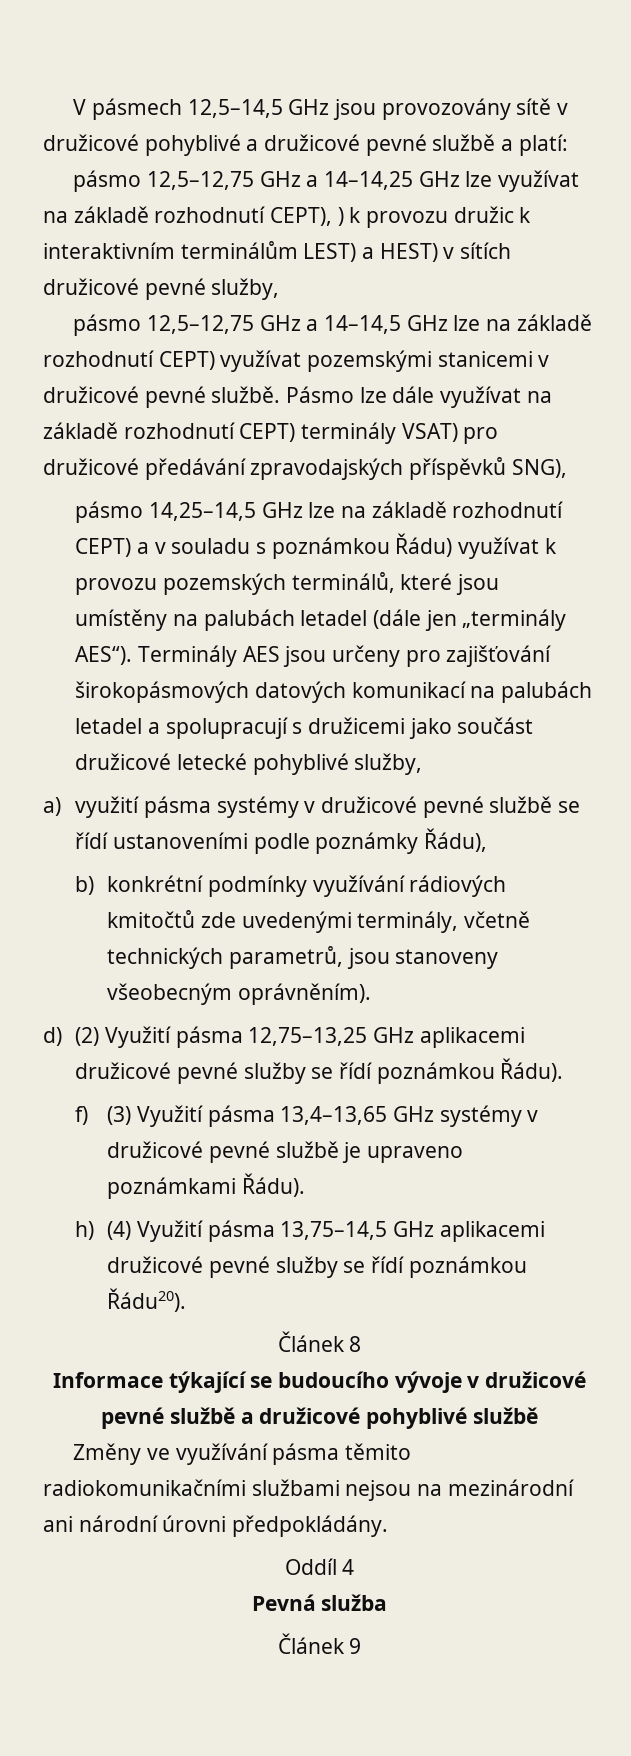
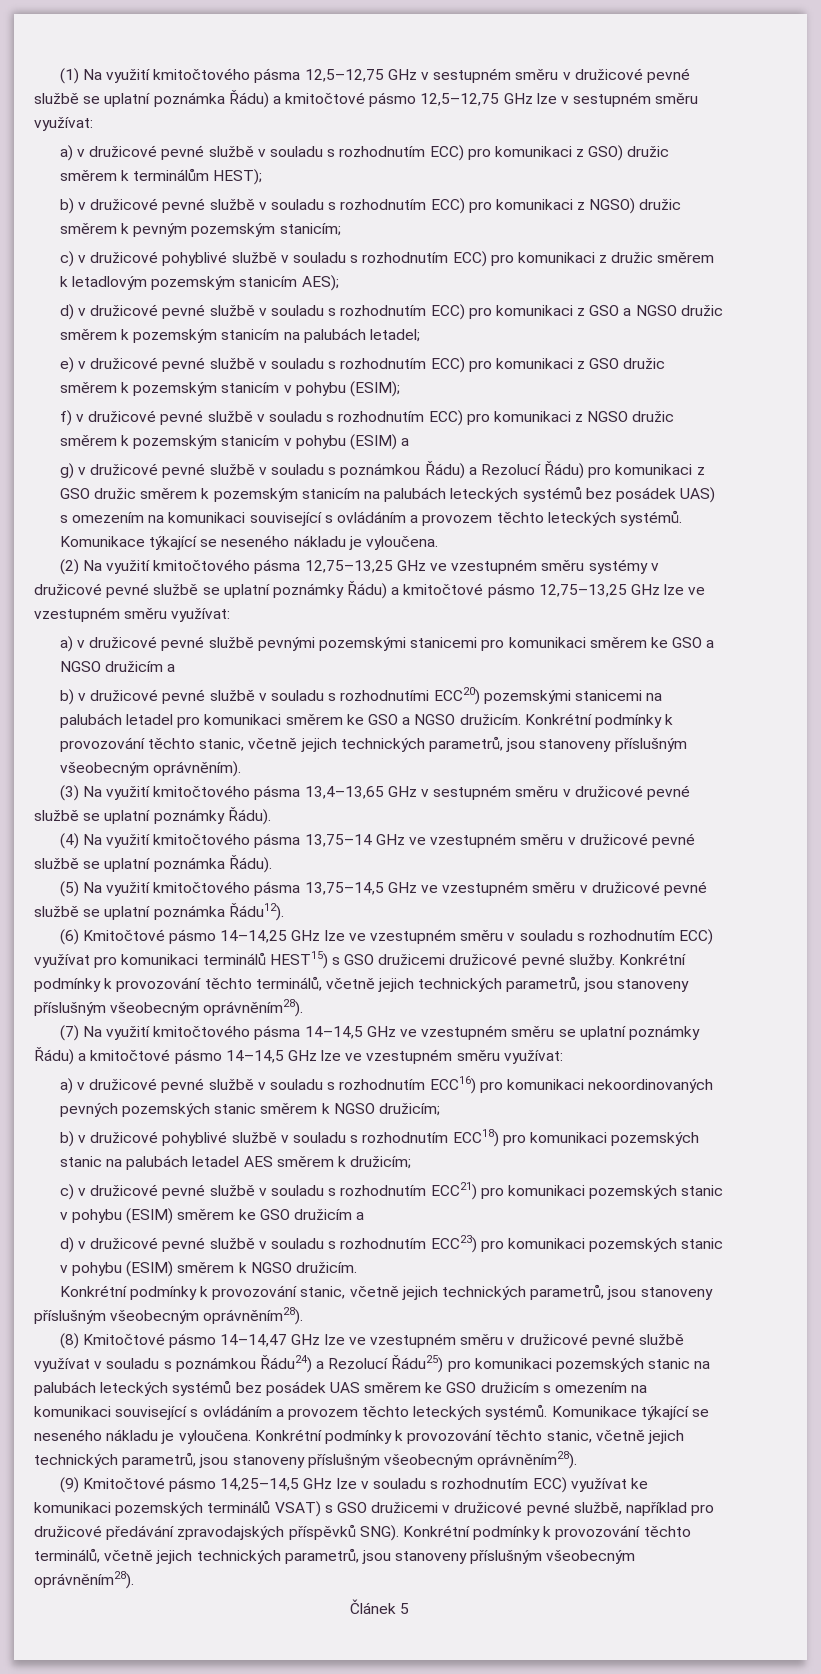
- V pásmech 12,5–14,5 GHz jsou provozovány sítě v družicové pohyblivé a družicové pevné službě a platí:
- pásmo 12,5–12,75 GHz a 14–14,25 GHz lze využívat na základě rozhodnutí CEPT), ) k provozu družic k interaktivním terminálům LEST) a HEST) v sítích družicové pevné služby,
- pásmo 12,5–12,75 GHz a 14–14,5 GHz lze na základě rozhodnutí CEPT) využívat pozemskými stanicemi v družicové pevné službě. Pásmo lze dále využívat na základě rozhodnutí CEPT) terminály VSAT) pro družicové předávání zpravodajských příspěvků SNG),
- pásmo 14,25–14,5 GHz lze na základě rozhodnutí CEPT) a v souladu s poznámkou Řádu) využívat k provozu pozemských terminálů, které jsou umístěny na palubách letadel (dále jen „terminály AES“). Terminály AES jsou určeny pro zajišťování širokopásmových datových komunikací na palubách letadel a spolupracují s družicemi jako součást družicové letecké pohyblivé služby,
- a) využití pásma systémy v družicové pevné službě se řídí ustanoveními podle poznámky Řádu),
- b) konkrétní podmínky využívání rádiových kmitočtů zde uvedenými terminály, včetně technických parametrů, jsou stanoveny všeobecným oprávněním).
+ (1) Na využití kmitočtového pásma 12,5–12,75 GHz v sestupném směru v družicové pevné službě se uplatní poznámka Řádu) a kmitočtové pásmo 12,5–12,75 GHz lze v sestupném směru využívat:
+ a) v družicové pevné službě v souladu s rozhodnutím ECC) pro komunikaci z GSO) družic směrem k terminálům HEST);
+ b) v družicové pevné službě v souladu s rozhodnutím ECC) pro komunikaci z NGSO) družic směrem k pevným pozemským stanicím;
+ c) v družicové pohyblivé službě v souladu s rozhodnutím ECC) pro komunikaci z družic směrem k letadlovým pozemským stanicím AES);
+ d) v družicové pevné službě v souladu s rozhodnutím ECC) pro komunikaci z GSO a NGSO družic směrem k pozemským stanicím na palubách letadel;
+ e) v družicové pevné službě v souladu s rozhodnutím ECC) pro komunikaci z GSO družic směrem k pozemským stanicím v pohybu (ESIM);
+ f) v družicové pevné službě v souladu s rozhodnutím ECC) pro komunikaci z NGSO družic směrem k pozemským stanicím v pohybu (ESIM) a
+ g) v družicové pevné službě v souladu s poznámkou Řádu) a Rezolucí Řádu) pro komunikaci z GSO družic směrem k pozemským stanicím na palubách leteckých systémů bez posádek UAS) s omezením na komunikaci související s ovládáním a provozem těchto leteckých systémů. Komunikace týkající se neseného nákladu je vyloučena.
+ (2) Na využití kmitočtového pásma 12,75–13,25 GHz ve vzestupném směru systémy v družicové pevné službě se uplatní poznámky Řádu) a kmitočtové pásmo 12,75–13,25 GHz lze ve vzestupném směru využívat:
+ a) v družicové pevné službě pevnými pozemskými stanicemi pro komunikaci směrem ke GSO a NGSO družicím a
+ b) v družicové pevné službě v souladu s rozhodnutími ECC20) pozemskými stanicemi na palubách letadel pro komunikaci směrem ke GSO a NGSO družicím. Konkrétní podmínky k provozování těchto stanic, včetně jejich technických parametrů, jsou stanoveny příslušným všeobecným oprávněním).
- d) (2) Využití pásma 12,75–13,25 GHz aplikacemi družicové pevné služby se řídí poznámkou Řádu).
- f) (3) Využití pásma 13,4–13,65 GHz systémy v družicové pevné službě je upraveno poznámkami Řádu).
- h) (4) Využití pásma 13,75–14,5 GHz aplikacemi družicové pevné služby se řídí poznámkou Řádu20).
- Článek 8
- Informace týkající se budoucího vývoje v družicové pevné službě a družicové pohyblivé službě
- Změny ve využívání pásma těmito radiokomunikačními službami nejsou na mezinárodní ani národní úrovni předpokládány.
- Oddíl 4
- Pevná služba
- Článek 9
+ (3) Na využití kmitočtového pásma 13,4–13,65 GHz v sestupném směru v družicové pevné službě se uplatní poznámky Řádu).
+ (4) Na využití kmitočtového pásma 13,75–14 GHz ve vzestupném směru v družicové pevné službě se uplatní poznámka Řádu).
+ (5) Na využití kmitočtového pásma 13,75–14,5 GHz ve vzestupném směru v družicové pevné službě se uplatní poznámka Řádu12).
+ (6) Kmitočtové pásmo 14–14,25 GHz lze ve vzestupném směru v souladu s rozhodnutím ECC) využívat pro komunikaci terminálů HEST15) s GSO družicemi družicové pevné služby. Konkrétní podmínky k provozování těchto terminálů, včetně jejich technických parametrů, jsou stanoveny příslušným všeobecným oprávněním28).
+ (7) Na využití kmitočtového pásma 14–14,5 GHz ve vzestupném směru se uplatní poznámky Řádu) a kmitočtové pásmo 14–14,5 GHz lze ve vzestupném směru využívat:
+ a) v družicové pevné službě v souladu s rozhodnutím ECC16) pro komunikaci nekoordinovaných pevných pozemských stanic směrem k NGSO družicím;
+ b) v družicové pohyblivé službě v souladu s rozhodnutím ECC18) pro komunikaci pozemských stanic na palubách letadel AES směrem k družicím;
+ c) v družicové pevné službě v souladu s rozhodnutím ECC21) pro komunikaci pozemských stanic v pohybu (ESIM) směrem ke GSO družicím a
+ d) v družicové pevné službě v souladu s rozhodnutím ECC23) pro komunikaci pozemských stanic v pohybu (ESIM) směrem k NGSO družicím.
+ Konkrétní podmínky k provozování stanic, včetně jejich technických parametrů, jsou stanoveny příslušným všeobecným oprávněním28).
+ (8) Kmitočtové pásmo 14–14,47 GHz lze ve vzestupném směru v družicové pevné službě využívat v souladu s poznámkou Řádu24) a Rezolucí Řádu25) pro komunikaci pozemských stanic na palubách leteckých systémů bez posádek UAS směrem ke GSO družicím s omezením na komunikaci související s ovládáním a provozem těchto leteckých systémů. Komunikace týkající se neseného nákladu je vyloučena. Konkrétní podmínky k provozování těchto stanic, včetně jejich technických parametrů, jsou stanoveny příslušným všeobecným oprávněním28).
+ (9) Kmitočtové pásmo 14,25–14,5 GHz lze v souladu s rozhodnutím ECC) využívat ke komunikaci pozemských terminálů VSAT) s GSO družicemi v družicové pevné službě, například pro družicové předávání zpravodajských příspěvků SNG). Konkrétní podmínky k provozování těchto terminálů, včetně jejich technických parametrů, jsou stanoveny příslušným všeobecným oprávněním28).
+ Článek 5

